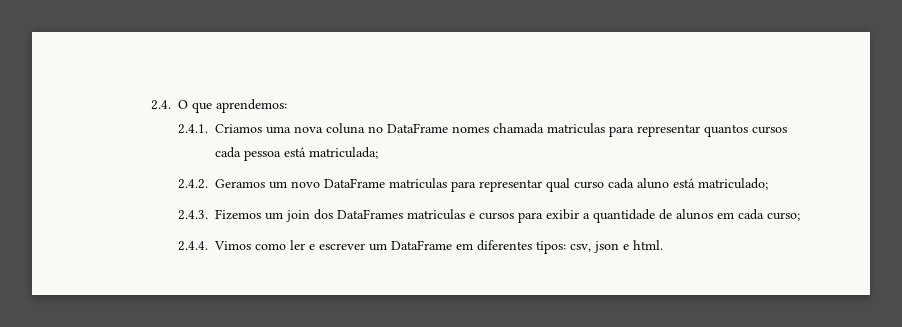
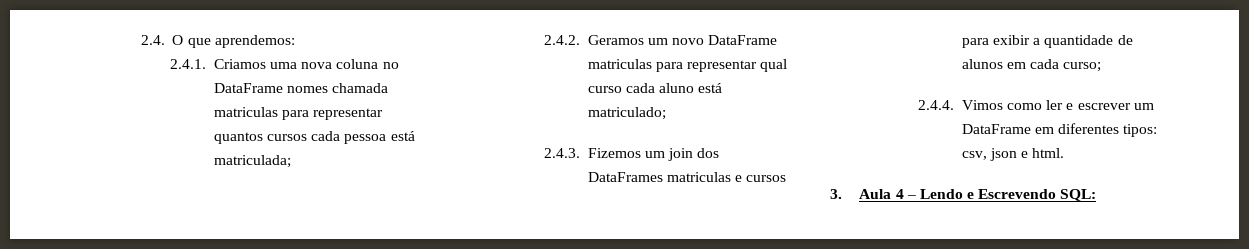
+ 3. Aula 4 – Lendo e Escrevendo SQL:

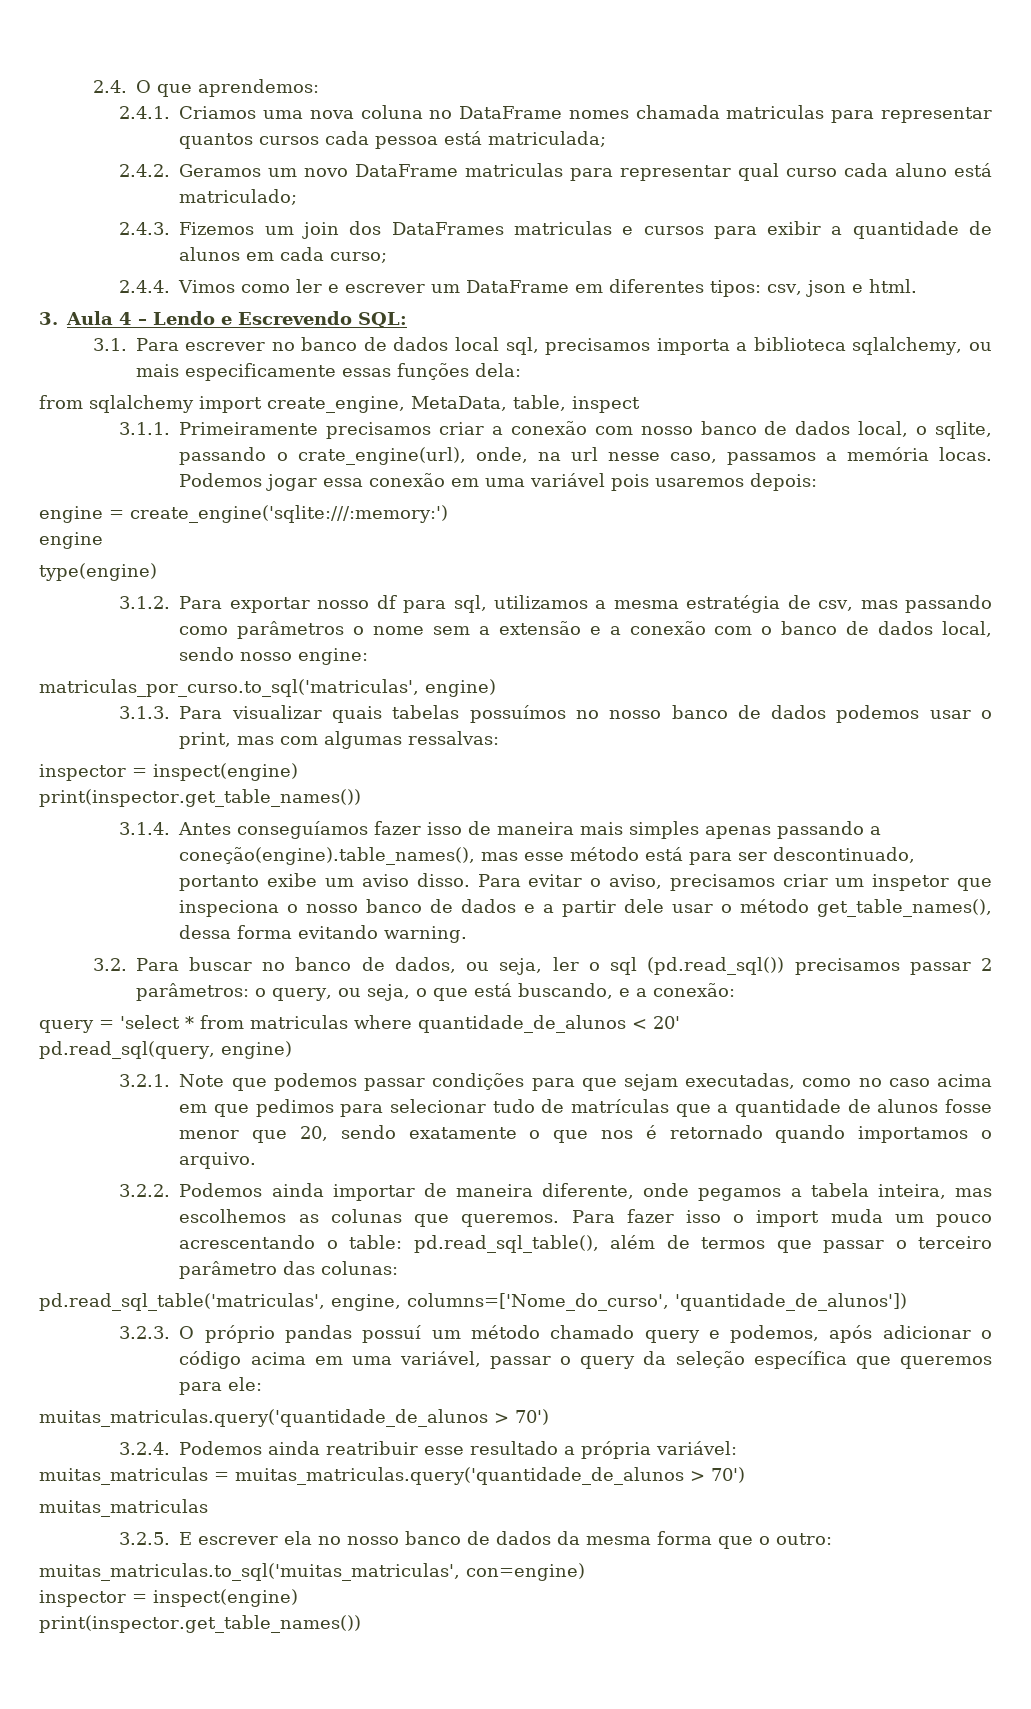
+ 3.1. Para escrever no banco de dados local sql, precisamos importa a biblioteca sqlalchemy, ou mais especificamente essas funções dela:
+ from sqlalchemy import create_engine, MetaData, table, inspect
+ 3.1.1. Primeiramente precisamos criar a conexão com nosso banco de dados local, o sqlite, passando o crate_engine(url), onde, na url nesse caso, passamos a memória locas. Podemos jogar essa conexão em uma variável pois usaremos depois:
+ engine = create_engine('sqlite:///:memory:')
+ engine
+ type(engine)
+ 3.1.2. Para exportar nosso df para sql, utilizamos a mesma estratégia de csv, mas passando como parâmetros o nome sem a extensão e a conexão com o banco de dados local, sendo nosso engine:
+ matriculas_por_curso.to_sql('matriculas', engine)
+ 3.1.3. Para visualizar quais tabelas possuímos no nosso banco de dados podemos usar o print, mas com algumas ressalvas:
+ inspector = inspect(engine)
+ print(inspector.get_table_names())
+ 3.1.4. Antes conseguíamos fazer isso de maneira mais simples apenas passando a coneção(engine).table_names(), mas esse método está para ser descontinuado, portanto exibe um aviso disso. Para evitar o aviso, precisamos criar um inspetor que inspeciona o nosso banco de dados e a partir dele usar o método get_table_names(), dessa forma evitando warning.
+ 3.2. Para buscar no banco de dados, ou seja, ler o sql (pd.read_sql()) precisamos passar 2 parâmetros: o query, ou seja, o que está buscando, e a conexão:
+ query = 'select * from matriculas where quantidade_de_alunos < 20'
+ pd.read_sql(query, engine)
+ 3.2.1. Note que podemos passar condições para que sejam executadas, como no caso acima em que pedimos para selecionar tudo de matrículas que a quantidade de alunos fosse menor que 20, sendo exatamente o que nos é retornado quando importamos o arquivo.
+ 3.2.2. Podemos ainda importar de maneira diferente, onde pegamos a tabela inteira, mas escolhemos as colunas que queremos. Para fazer isso o import muda um pouco acrescentando o table: pd.read_sql_table(), além de termos que passar o terceiro parâmetro das colunas:
+ pd.read_sql_table('matriculas', engine, columns=['Nome_do_curso', 'quantidade_de_alunos'])
+ 3.2.3. O próprio pandas possuí um método chamado query e podemos, após adicionar o código acima em uma variável, passar o query da seleção específica que queremos para ele:
+ muitas_matriculas.query('quantidade_de_alunos > 70')
+ 3.2.4. Podemos ainda reatribuir esse resultado a própria variável:
+ muitas_matriculas = muitas_matriculas.query('quantidade_de_alunos > 70')
+ muitas_matriculas
+ 3.2.5. E escrever ela no nosso banco de dados da mesma forma que o outro:
+ muitas_matriculas.to_sql('muitas_matriculas', con=engine)
+ inspector = inspect(engine)
+ print(inspector.get_table_names())

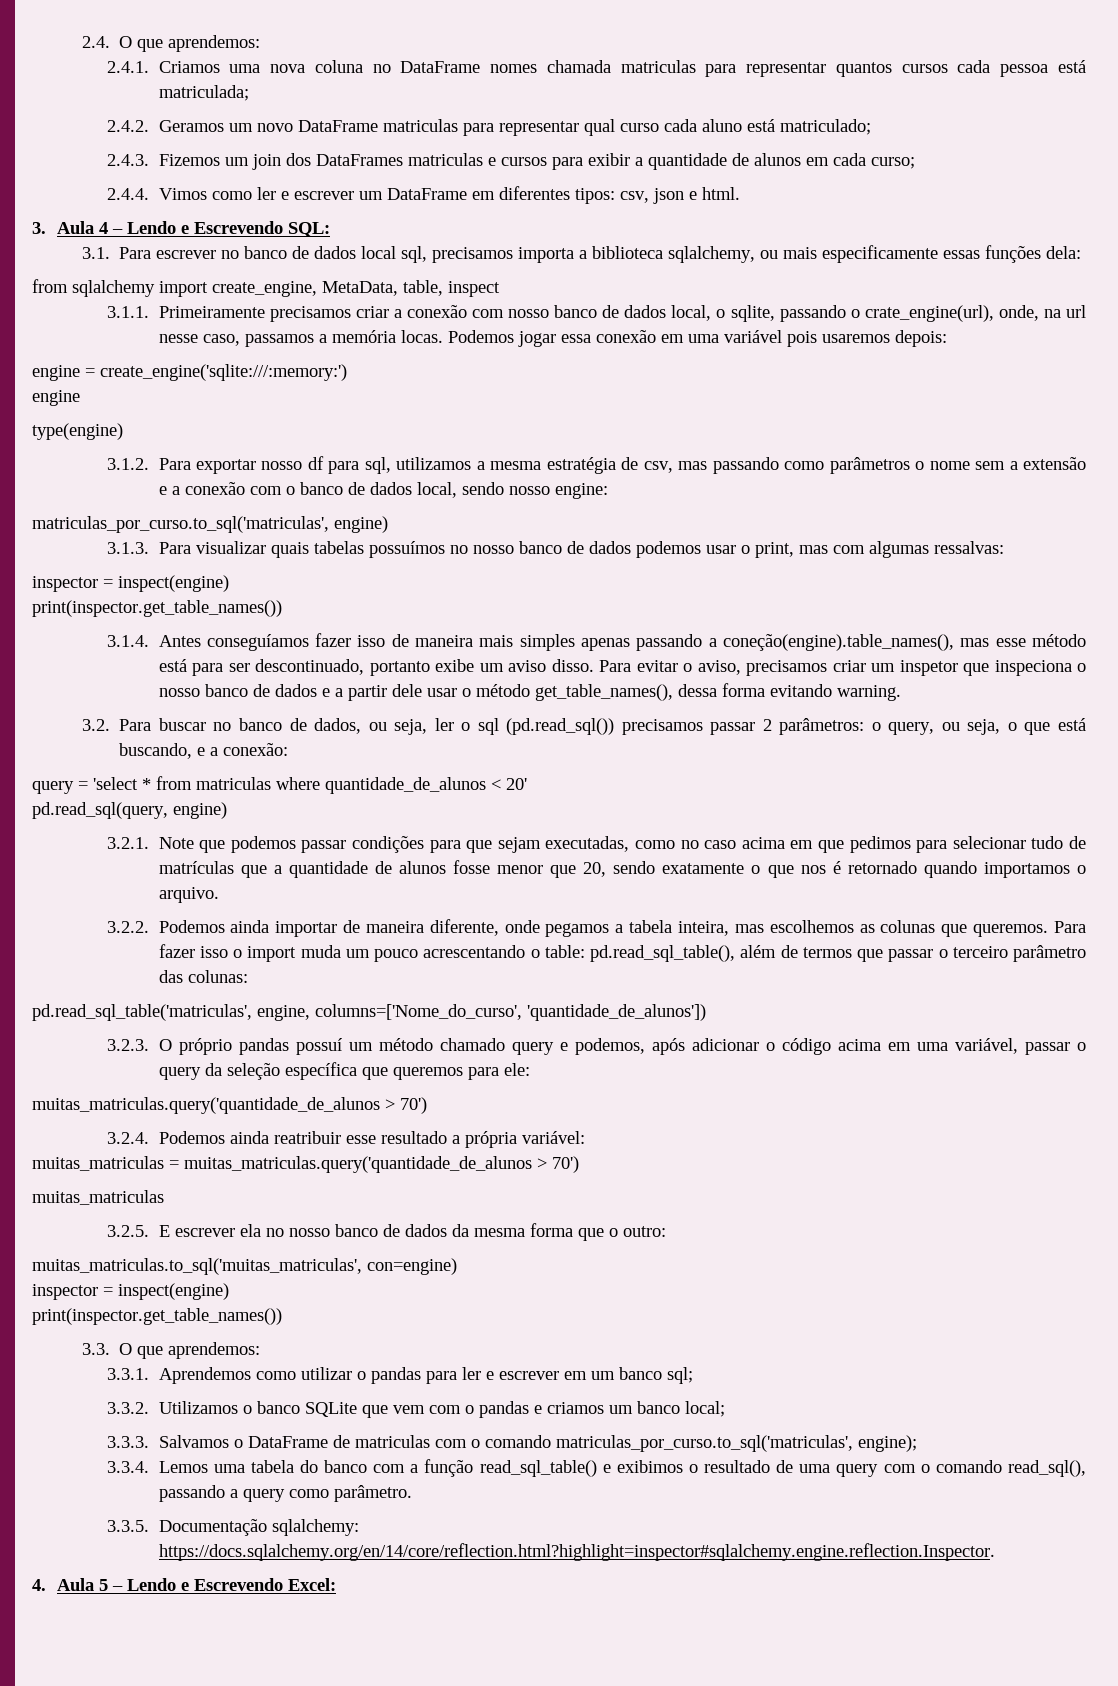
+ 3.3. O que aprendemos:
+ 3.3.1. Aprendemos como utilizar o pandas para ler e escrever em um banco sql;
+ 3.3.2. Utilizamos o banco SQLite que vem com o pandas e criamos um banco local;
+ 3.3.3. Salvamos o DataFrame de matriculas com o comando matriculas_por_curso.to_sql('matriculas', engine);
+ 3.3.4. Lemos uma tabela do banco com a função read_sql_table() e exibimos o resultado de uma query com o comando read_sql(), passando a query como parâmetro.
+ 3.3.5. Documentação sqlalchemy: https://docs.sqlalchemy.org/en/14/core/reflection.html?highlight=inspector#sqlalchemy.engine.reflection.Inspector.
+ 4. Aula 5 – Lendo e Escrevendo Excel:

